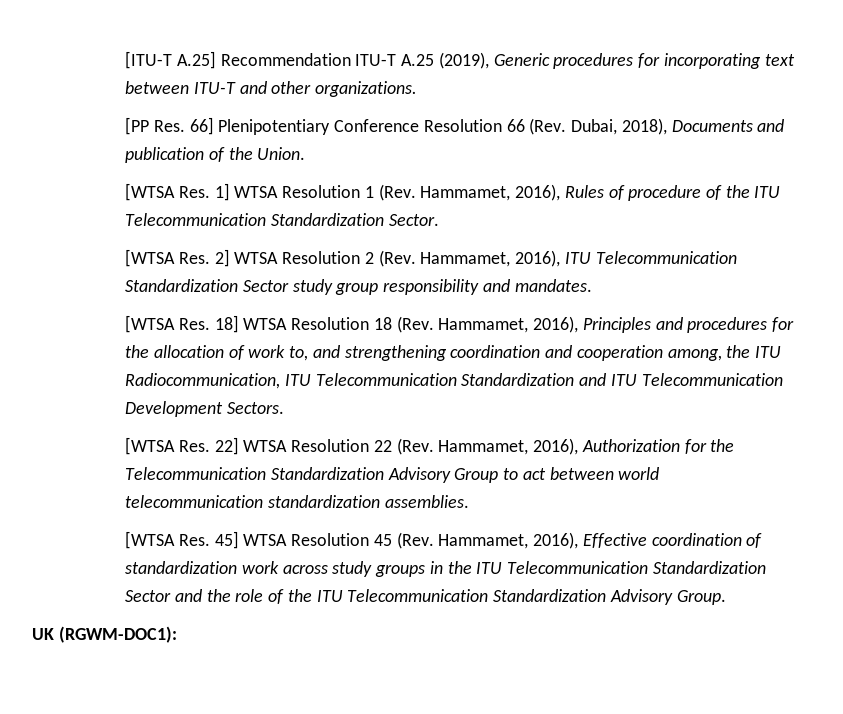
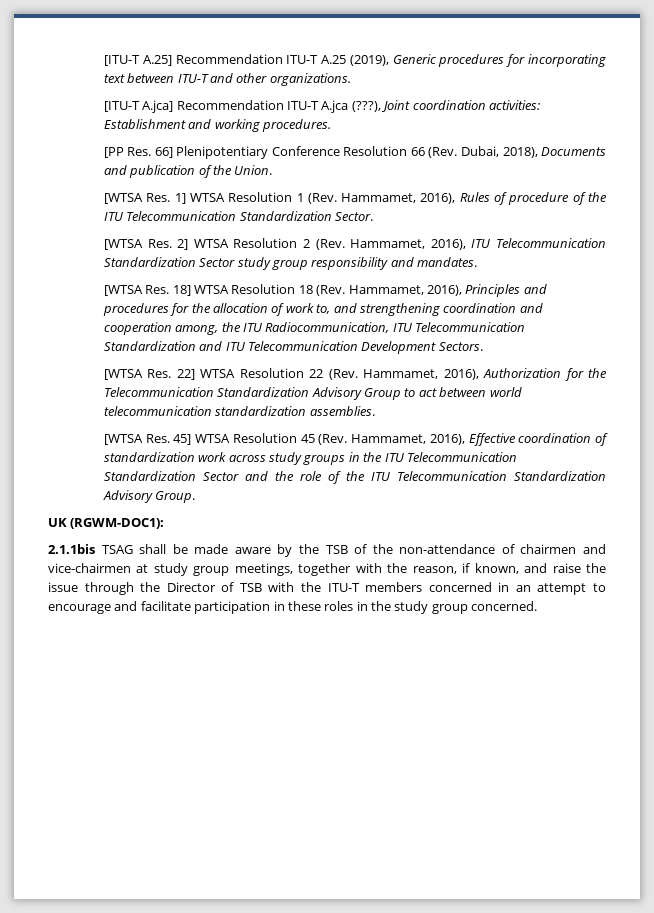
+ [ITU-T A.jca] Recommendation ITU-T A.jca (???), Joint coordination activities: Establishment and working procedures.
+ 2.1.1bis TSAG shall be made aware by the TSB of the non-attendance of chairmen and vice-chairmen at study group meetings, together with the reason, if known, and raise the issue through the Director of TSB with the ITU-T members concerned in an attempt to encourage and facilitate participation in these roles in the study group concerned.

